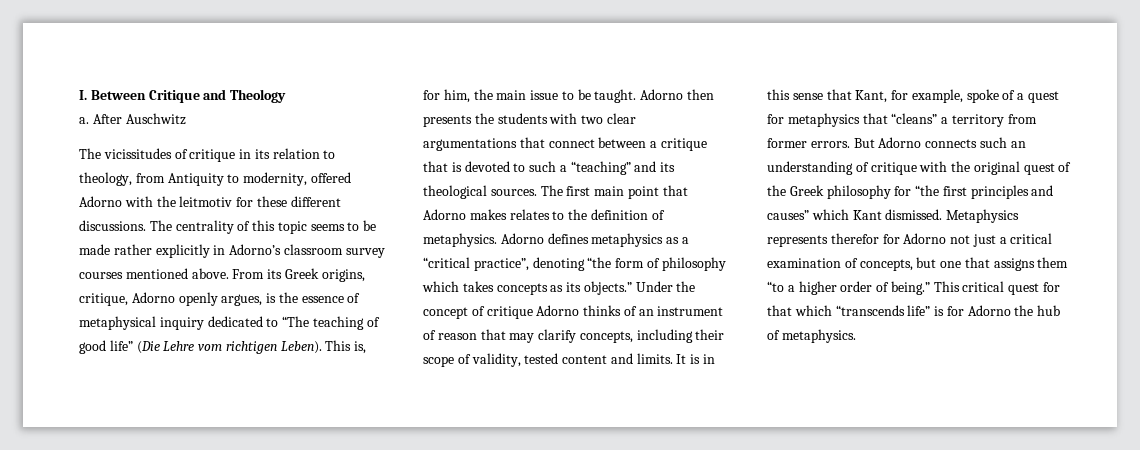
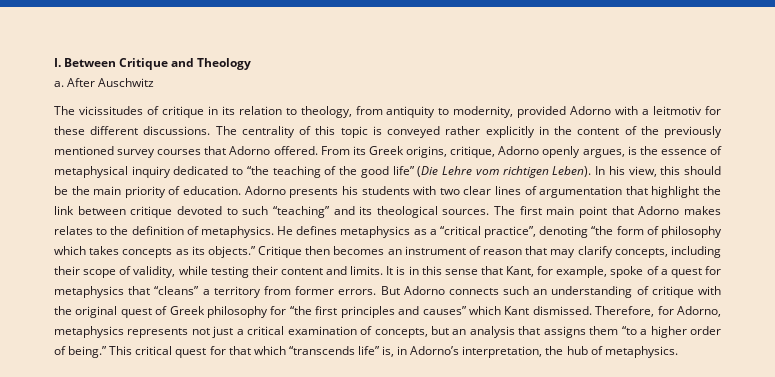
- The vicissitudes of critique in its relation to theology, from Antiquity to modernity, offered Adorno with the leitmotiv for these different discussions.
+ The vicissitudes of critique in its relation to theology, from antiquity to modernity, provided Adorno with a leitmotiv for these different discussions.
- The centrality of this topic seems to be made rather explicitly in Adorno’s classroom survey courses mentioned above.
+ The centrality of this topic is conveyed rather explicitly in the content of the previously mentioned survey courses that Adorno offered.
- From its Greek origins, critique, Adorno openly argues, is the essence of metaphysical inquiry dedicated to “The teaching of good life” (Die Lehre vom richtigen Leben).
+ From its Greek origins, critique, Adorno openly argues, is the essence of metaphysical inquiry dedicated to “the teaching of the good life” (Die Lehre vom richtigen Leben).
- This is, for him, the main issue to be taught. Adorno then presents the students with two clear argumentations that connect between a critique that is devoted to such a “teaching” and its theological sources.
+ In his view, this should be the main priority of education. Adorno presents his students with two clear lines of argumentation that highlight the link between critique devoted to such “teaching” and its theological sources.
- Adorno defines metaphysics as a “critical practice”, denoting “the form of philosophy which takes concepts as its objects.”
+ He defines metaphysics as a “critical practice”, denoting “the form of philosophy which takes concepts as its objects.”
- Under the concept of critique Adorno thinks of an instrument of reason that may clarify concepts, including their scope of validity, tested content and limits.
+ Critique then becomes an instrument of reason that may clarify concepts, including their scope of validity, while testing their content and limits.
- But Adorno connects such an understanding of critique with the original quest of the Greek philosophy for “the first principles and causes” which Kant dismissed.
+ But Adorno connects such an understanding of critique with the original quest of Greek philosophy for “the first principles and causes” which Kant dismissed.
- Metaphysics represents therefor for Adorno not just a critical examination of concepts, but one that assigns them “to a higher order of being.”
+ Therefore, for Adorno, metaphysics represents not just a critical examination of concepts, but an analysis that assigns them “to a higher order of being.”
- This critical quest for that which “transcends life” is for Adorno the hub of metaphysics.
+ This critical quest for that which “transcends life” is, in Adorno’s interpretation, the hub of metaphysics.

